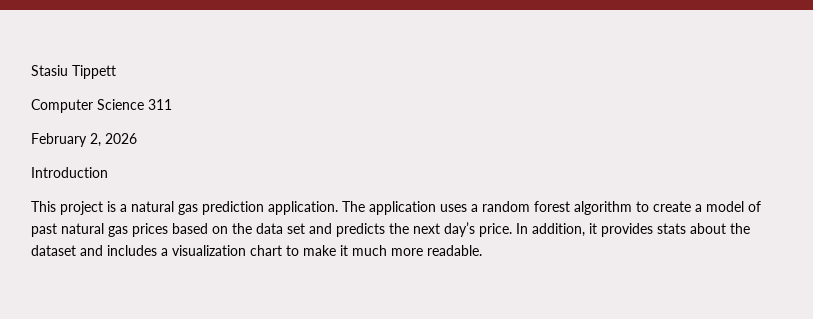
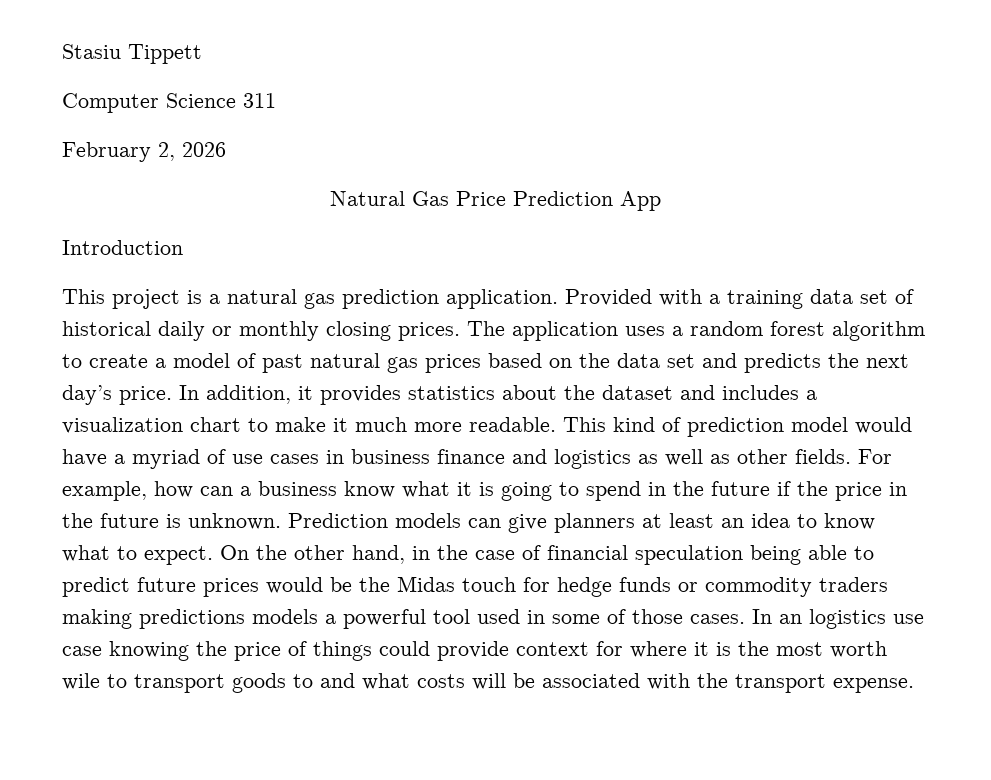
+ Natural Gas Price Prediction App
+ Provided with a training data set of historical daily or monthly closing prices.
- In addition, it provides stats about the dataset and includes a visualization chart to make it much more readable.
+ In addition, it provides statistics about the dataset and includes a visualization chart to make it much more readable.
+ This kind of prediction model would have a myriad of use cases in business finance and logistics as well as other fields. For example, how can a business know what it is going to spend in the future if the price in the future is unknown. Prediction models can give planners at least an idea to know what to expect. On the other hand, in the case of financial speculation being able to predict future prices would be the Midas touch for hedge funds or commodity traders making predictions models a powerful tool used in some of those cases. In an logistics use case knowing the price of things could provide context for where it is the most worth wile to transport goods to and what costs will be associated with the transport expense.

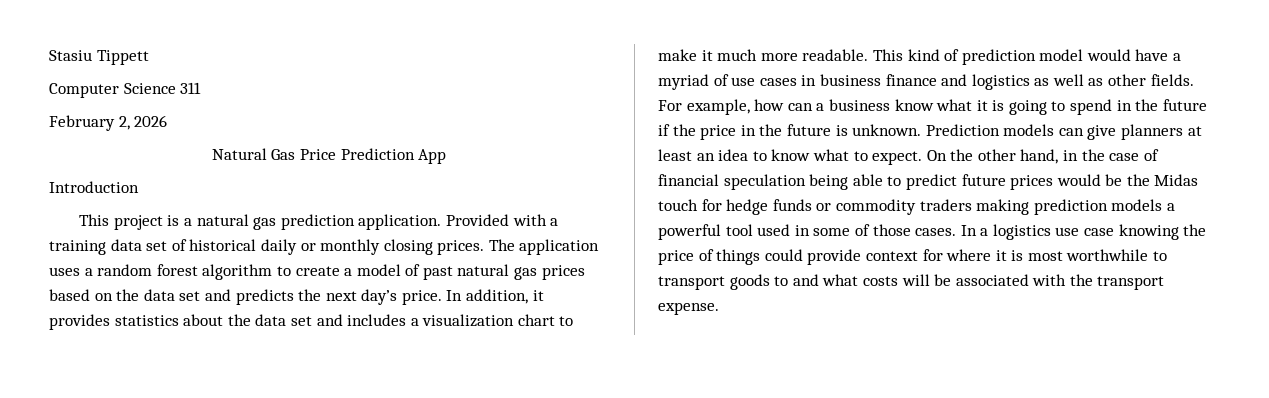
- In addition, it provides statistics about the dataset and includes a visualization chart to make it much more readable.
+ In addition, it provides statistics about the data set and includes a visualization chart to make it much more readable.
- On the other hand, in the case of financial speculation being able to predict future prices would be the Midas touch for hedge funds or commodity traders making predictions models a powerful tool used in some of those cases.
+ On the other hand, in the case of financial speculation being able to predict future prices would be the Midas touch for hedge funds or commodity traders making prediction models a powerful tool used in some of those cases.
- In an logistics use case knowing the price of things could provide context for where it is the most worth wile to transport goods to and what costs will be associated with the transport expense.
+ In a logistics use case knowing the price of things could provide context for where it is most worthwhile to transport goods to and what costs will be associated with the transport expense.

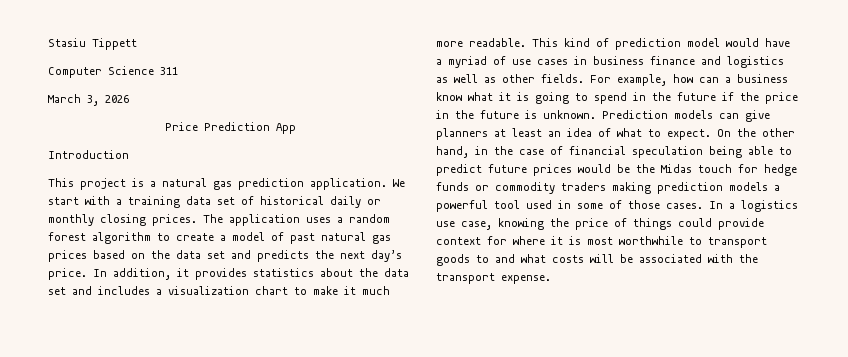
- February 2, 2026
+ March 3, 2026
- Natural Gas Price Prediction App
+ Price Prediction App
- Provided with a training data set of historical daily or monthly closing prices.
+ We start with a training data set of historical daily or monthly closing prices.
- Prediction models can give planners at least an idea to know what to expect.
+ Prediction models can give planners at least an idea of what to expect.
- In a logistics use case knowing the price of things could provide context for where it is most worthwhile to transport goods to and what costs will be associated with the transport expense.
+ In a logistics use case, knowing the price of things could provide context for where it is most worthwhile to transport goods to and what costs will be associated with the transport expense.

